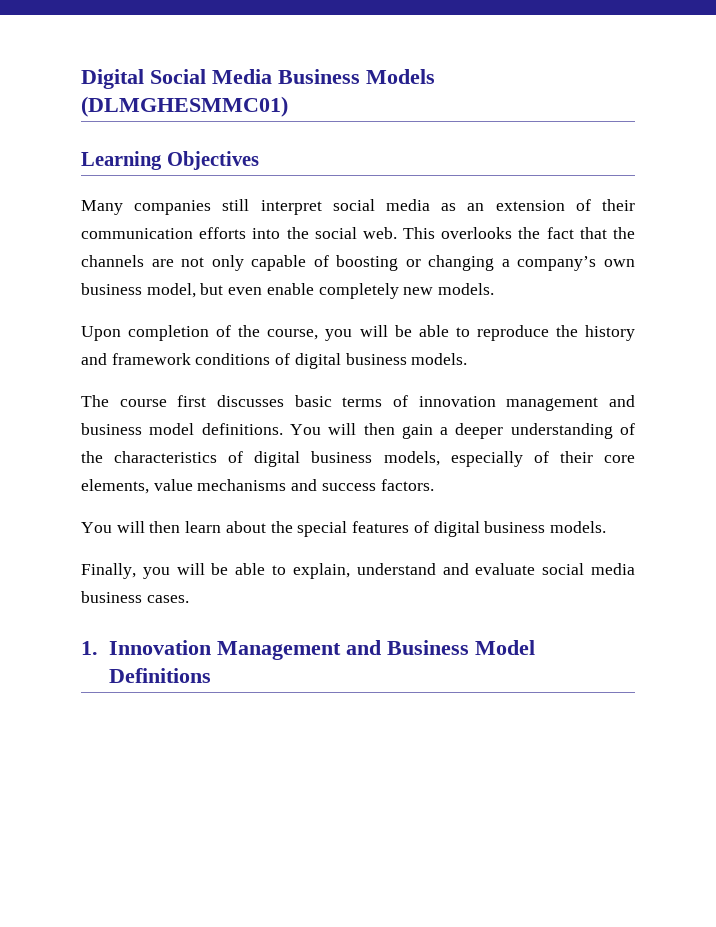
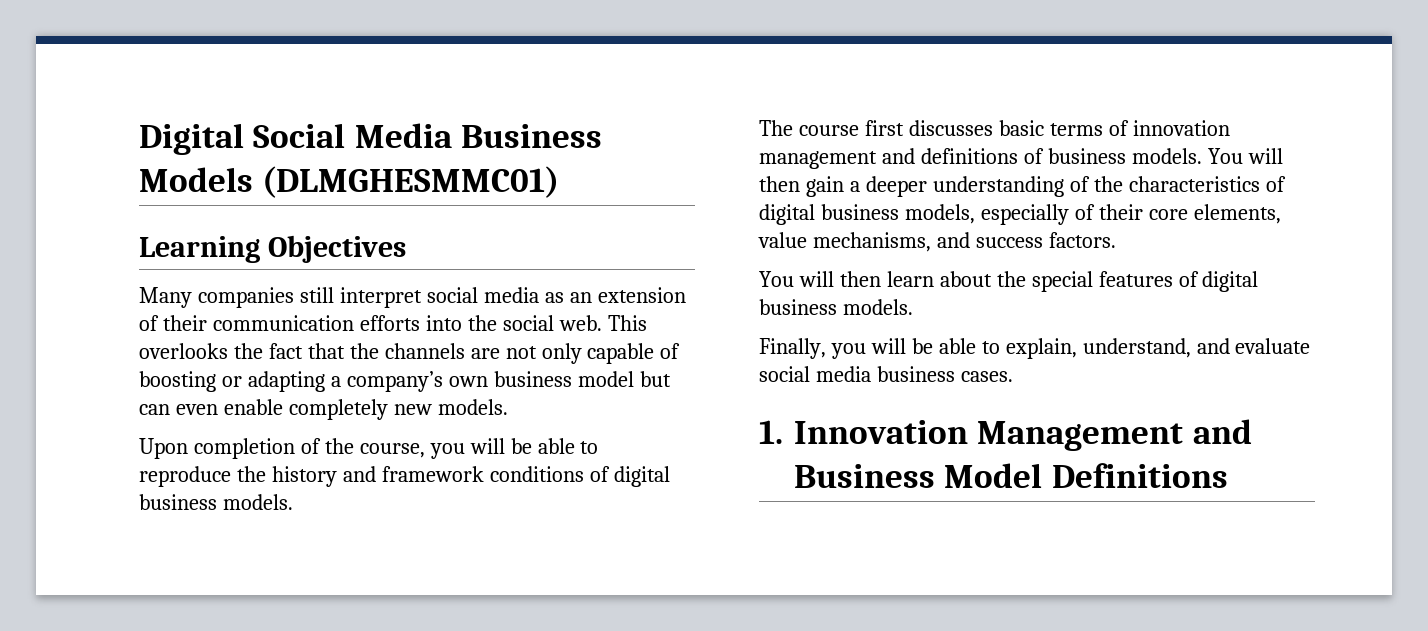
- This overlooks the fact that the channels are not only capable of boosting or changing a company’s own business model, but even enable completely new models.
+ This overlooks the fact that the channels are not only capable of boosting or adapting a company’s own business model but can even enable completely new models.
- The course first discusses basic terms of innovation management and business model definitions.
+ The course first discusses basic terms of innovation management and definitions of business models.
- You will then gain a deeper understanding of the characteristics of digital business models, especially of their core elements, value mechanisms and success factors.
+ You will then gain a deeper understanding of the characteristics of digital business models, especially of their core elements, value mechanisms, and success factors.
- Finally, you will be able to explain, understand and evaluate social media business cases.
+ Finally, you will be able to explain, understand, and evaluate social media business cases.

